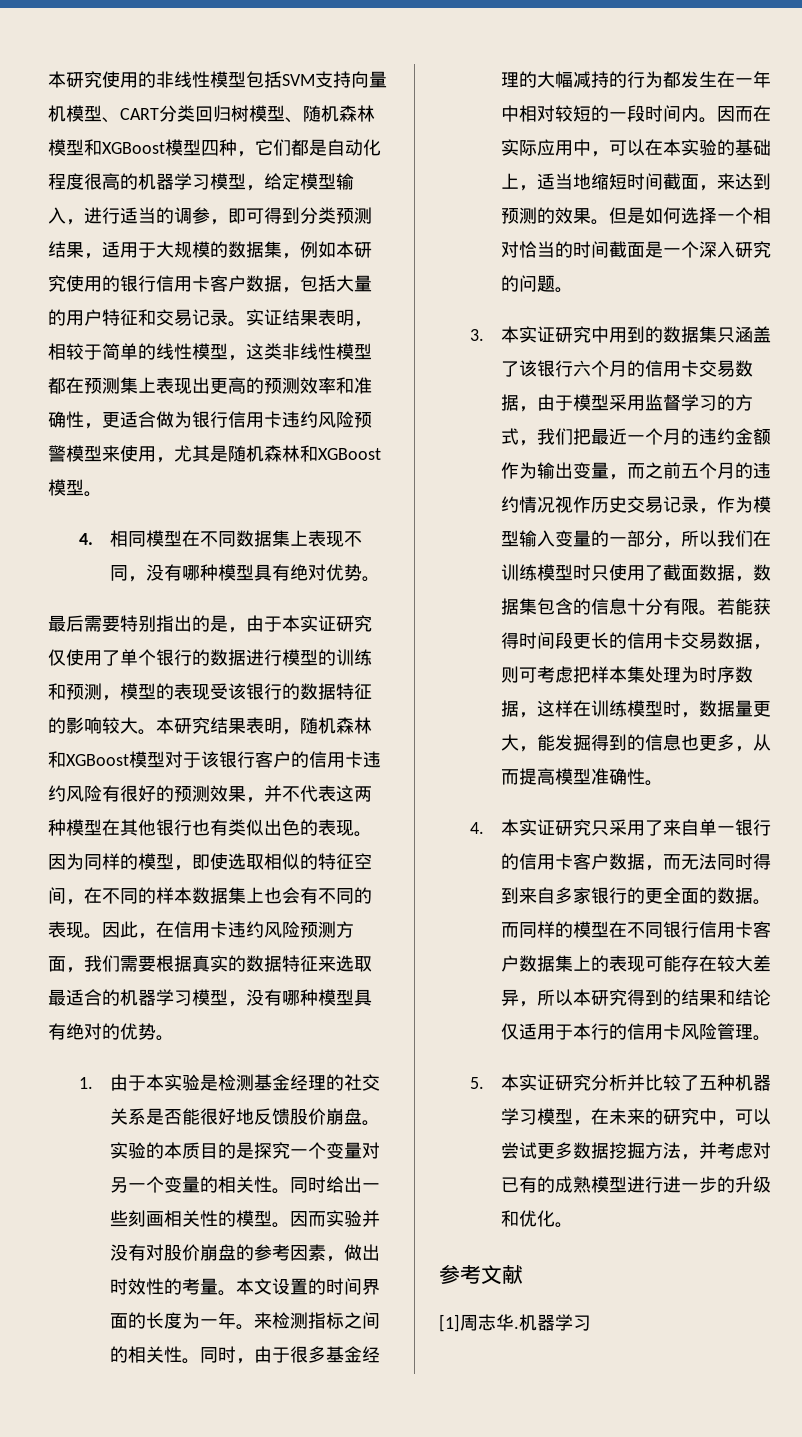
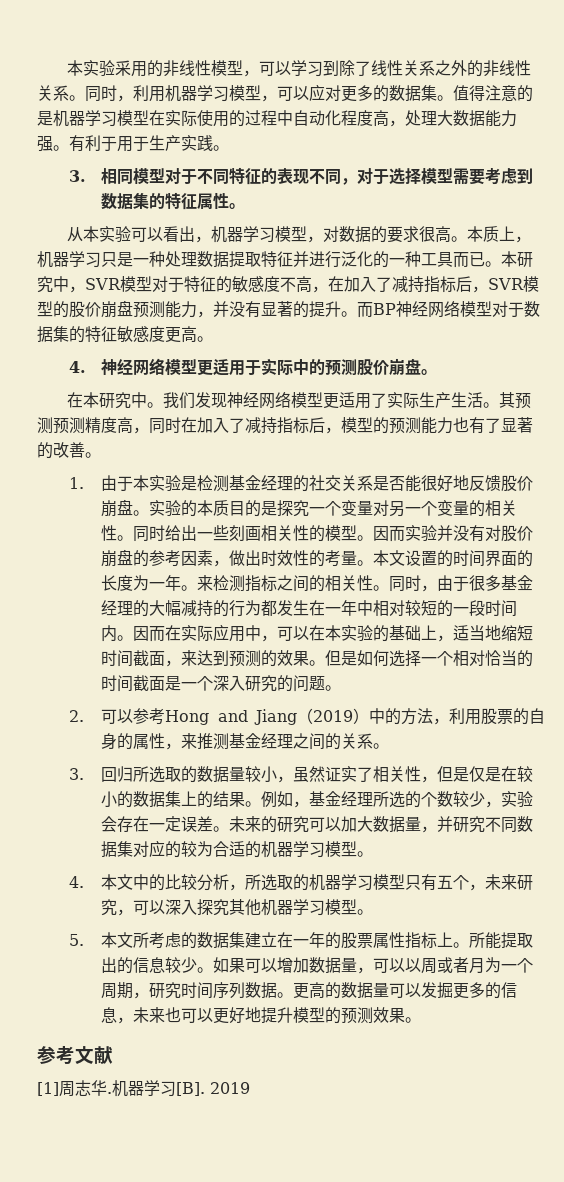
- 本研究使用的非线性模型包括SVM支持向量机模型、CART分类回归树模型、随机森林模型和XGBoost模型四种，它们都是自动化程度很高的机器学习模型，给定模型输入，进行适当的调参，即可得到分类预测结果，适用于大规模的数据集，例如本研究使用的银行信用卡客户数据，包括大量的用户特征和交易记录。实证结果表明，相较于简单的线性模型，这类非线性模型都在预测集上表现出更高的预测效率和准确性，更适合做为银行信用卡违约风险预警模型来使用，尤其是随机森林和XGBoost模型。
- 4.相同模型在不同数据集上表现不同，没有哪种模型具有绝对优势。
- 最后需要特别指出的是，由于本实证研究仅使用了单个银行的数据进行模型的训练和预测，模型的表现受该银行的数据特征的影响较大。本研究结果表明，随机森林和XGBoost模型对于该银行客户的信用卡违约风险有很好的预测效果，并不代表这两种模型在其他银行也有类似出色的表现。因为同样的模型，即使选取相似的特征空间，在不同的样本数据集上也会有不同的表现。因此，在信用卡违约风险预测方面，我们需要根据真实的数据特征来选取最适合的机器学习模型，没有哪种模型具有绝对的优势。
+ 本实验采用的非线性模型，可以学习到除了线性关系之外的非线性关系。同时，利用机器学习模型，可以应对更多的数据集。值得注意的是机器学习模型在实际使用的过程中自动化程度高，处理大数据能力强。有利于用于生产实践。
+ 3.相同模型对于不同特征的表现不同，对于选择模型需要考虑到数据集的特征属性。
+ 从本实验可以看出，机器学习模型，对数据的要求很高。本质上，机器学习只是一种处理数据提取特征并进行泛化的一种工具而已。本研究中，SVR模型对于特征的敏感度不高，在加入了减持指标后，SVR模型的股价崩盘预测能力，并没有显著的提升。而BP神经网络模型对于数据集的特征敏感度更高。
+ 4.神经网络模型更适用于实际中的预测股价崩盘。
+ 在本研究中。我们发现神经网络模型更适用了实际生产生活。其预测预测精度高，同时在加入了减持指标后，模型的预测能力也有了显著的改善。
- 3.本实证研究中用到的数据集只涵盖了该银行六个月的信用卡交易数据，由于模型采用监督学习的方式，我们把最近一个月的违约金额作为输出变量，而之前五个月的违约情况视作历史交易记录，作为模型输入变量的一部分，所以我们在训练模型时只使用了截面数据，数据集包含的信息十分有限。若能获得时间段更长的信用卡交易数据，则可考虑把样本集处理为时序数据，这样在训练模型时，数据量更大，能发掘得到的信息也更多，从而提高模型准确性。
- 4.本实证研究只采用了来自单一银行的信用卡客户数据，而无法同时得到来自多家银行的更全面的数据。而同样的模型在不同银行信用卡客户数据集上的表现可能存在较大差异，所以本研究得到的结果和结论仅适用于本行的信用卡风险管理。
- 5.本实证研究分析并比较了五种机器学习模型，在未来的研究中，可以尝试更多数据挖掘方法，并考虑对已有的成熟模型进行进一步的升级和优化。
+ 2.可以参考Hong and Jiang（2019）中的方法，利用股票的自身的属性，来推测基金经理之间的关系。
+ 3.回归所选取的数据量较小，虽然证实了相关性，但是仅是在较小的数据集上的结果。例如，基金经理所选的个数较少，实验会存在一定误差。未来的研究可以加大数据量，并研究不同数据集对应的较为合适的机器学习模型。
+ 4.本文中的比较分析，所选取的机器学习模型只有五个，未来研究，可以深入探究其他机器学习模型。
+ 5.本文所考虑的数据集建立在一年的股票属性指标上。所能提取出的信息较少。如果可以增加数据量，可以以周或者月为一个周期，研究时间序列数据。更高的数据量可以发掘更多的信息，未来也可以更好地提升模型的预测效果。
- [1]周志华.机器学习
+ [1]周志华.机器学习[B]. 2019

